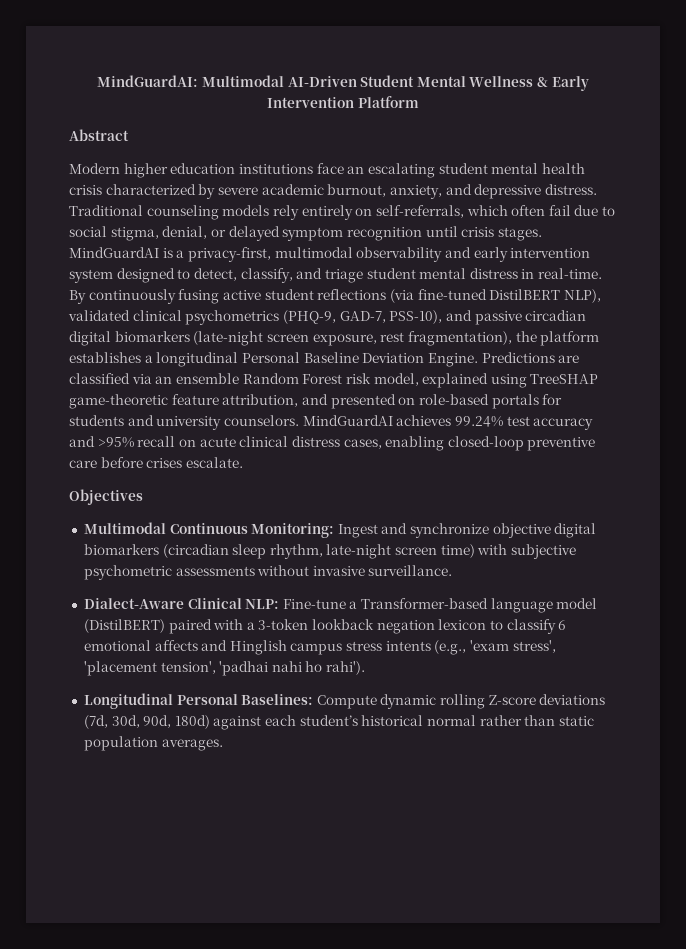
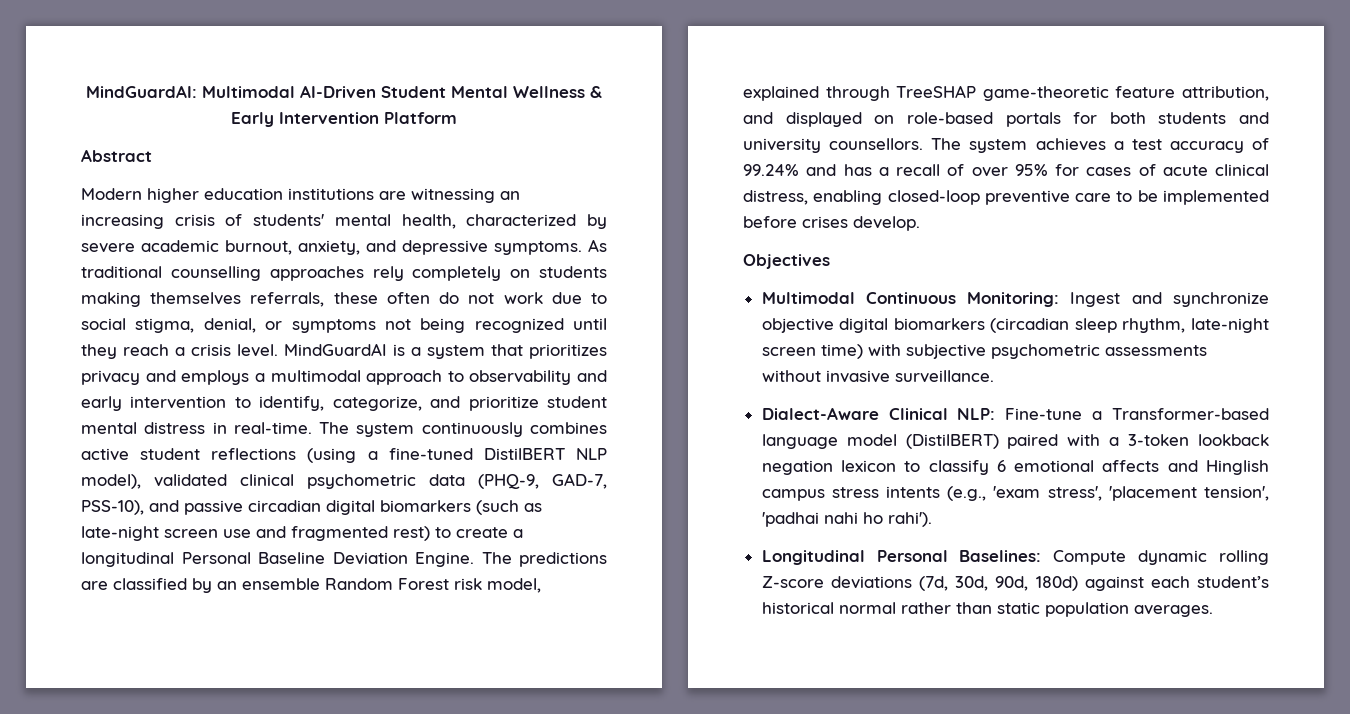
- Modern higher education institutions face an escalating student mental health crisis characterized by severe academic burnout, anxiety, and depressive distress. Traditional counseling models rely entirely on self-referrals, which often fail due to social stigma, denial, or delayed symptom recognition until crisis stages. MindGuardAI is a privacy-first, multimodal observability and early intervention system designed to detect, classify, and triage student mental distress in real-time.
+ Modern higher education institutions are witnessing an increasing crisis of students' mental health, characterized by severe academic burnout, anxiety, and depressive symptoms. As traditional counselling approaches rely completely on students making themselves referrals, these often do not work due to social stigma, denial, or symptoms not being recognized until they reach a crisis level. MindGuardAI is a system that prioritizes privacy and employs a multimodal approach to observability and early intervention to identify, categorize, and prioritize student mental distress in real-time.
- By continuously fusing active student reflections (via fine-tuned DistilBERT NLP), validated clinical psychometrics (PHQ-9, GAD-7, PSS-10), and passive circadian digital biomarkers (late-night screen exposure, rest fragmentation), the platform establishes a longitudinal Personal Baseline Deviation Engine.
+ The system continuously combines active student reflections (using a fine-tuned DistilBERT NLP model), validated clinical psychometric data (PHQ-9, GAD-7, PSS-10), and passive circadian digital biomarkers (such as late-night screen use and fragmented rest) to create a longitudinal Personal Baseline Deviation Engine.
- Predictions are classified via an ensemble Random Forest risk model, explained using TreeSHAP game-theoretic feature attribution, and presented on role-based portals for students and university counselors. MindGuardAI achieves 99.24% test accuracy and >95% recall on acute clinical distress cases, enabling closed-loop preventive care before crises escalate.
+ The predictions are classified by an ensemble Random Forest risk model, explained through TreeSHAP game-theoretic feature attribution, and displayed on role-based portals for both students and university counsellors. The system achieves a test accuracy of 99.24% and has a recall of over 95% for cases of acute clinical distress, enabling closed-loop preventive care to be implemented before crises develop.

